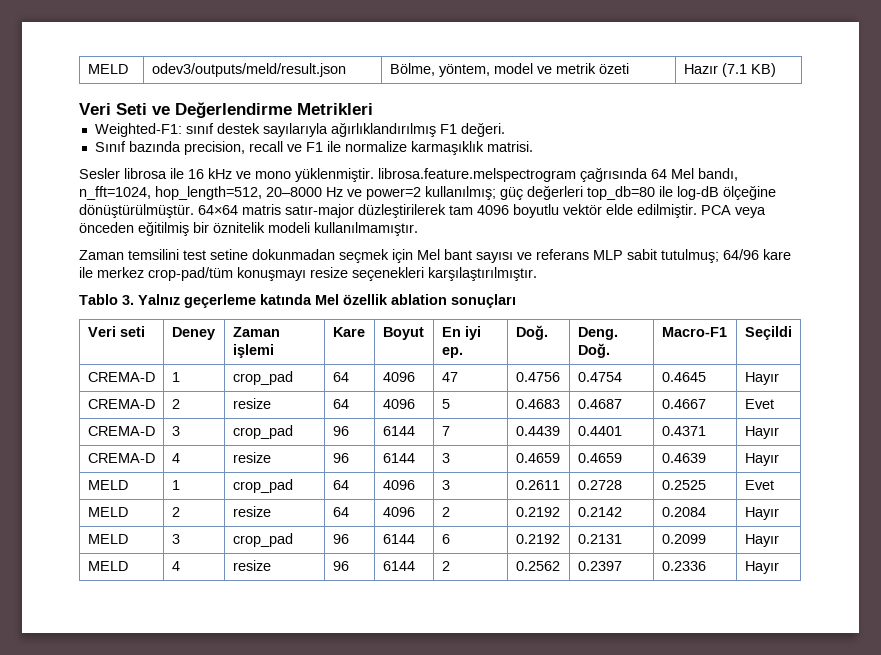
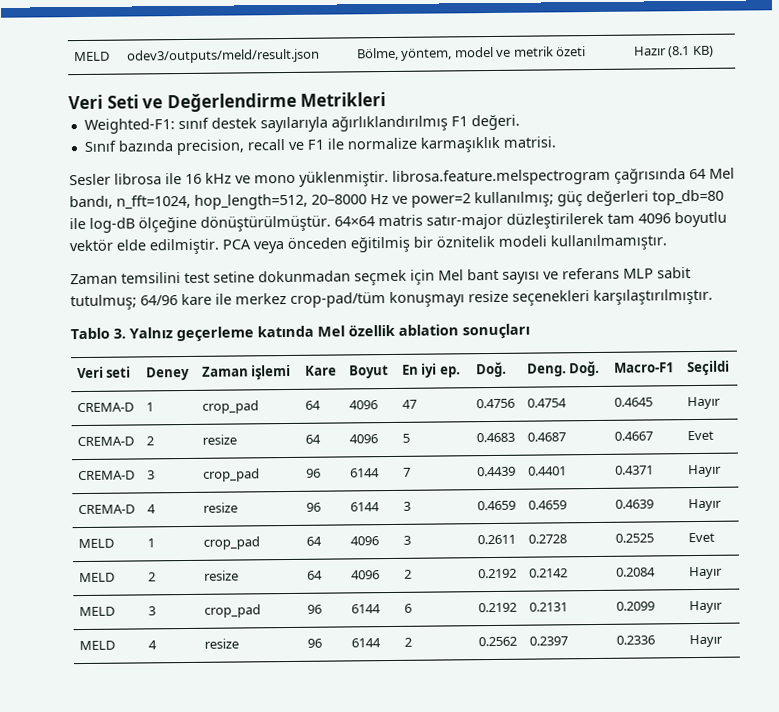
- MELD | odev3/outputs/meld/result.json | Bölme, yöntem, model ve metrik özeti | Hazır (7.1 KB)
+ MELD | odev3/outputs/meld/result.json | Bölme, yöntem, model ve metrik özeti | Hazır (8.1 KB)

